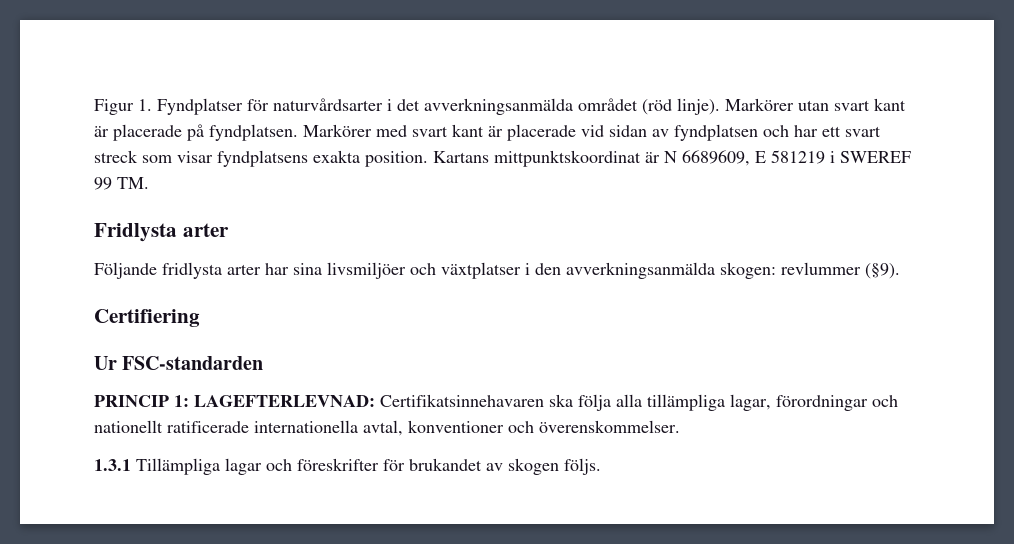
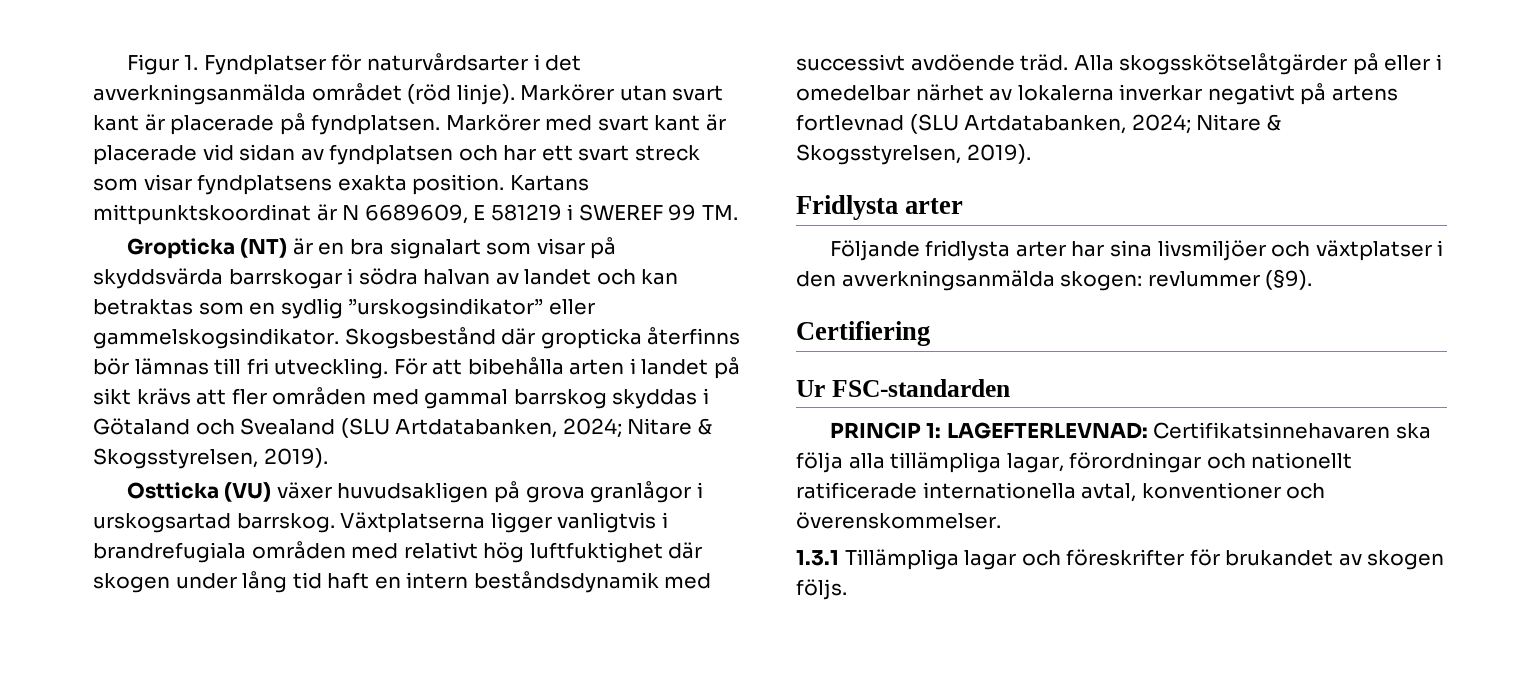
+ Gropticka (NT) är en bra signalart som visar på skyddsvärda barrskogar i södra halvan av landet och kan betraktas som en sydlig ”urskogsindikator” eller gammelskogsindikator. Skogsbestånd där gropticka återfinns bör lämnas till fri utveckling. För att bibehålla arten i landet på sikt krävs att fler områden med gammal barrskog skyddas i Götaland och Svealand (SLU Artdatabanken, 2024; Nitare & Skogsstyrelsen, 2019).
+ Ostticka (VU) växer huvudsakligen på grova granlågor i urskogsartad barrskog. Växtplatserna ligger vanligtvis i brandrefugiala områden med relativt hög luftfuktighet där skogen under lång tid haft en intern beståndsdynamik med successivt avdöende träd. Alla skogsskötselåtgärder på eller i omedelbar närhet av lokalerna inverkar negativt på artens fortlevnad (SLU Artdatabanken, 2024; Nitare & Skogsstyrelsen, 2019).

